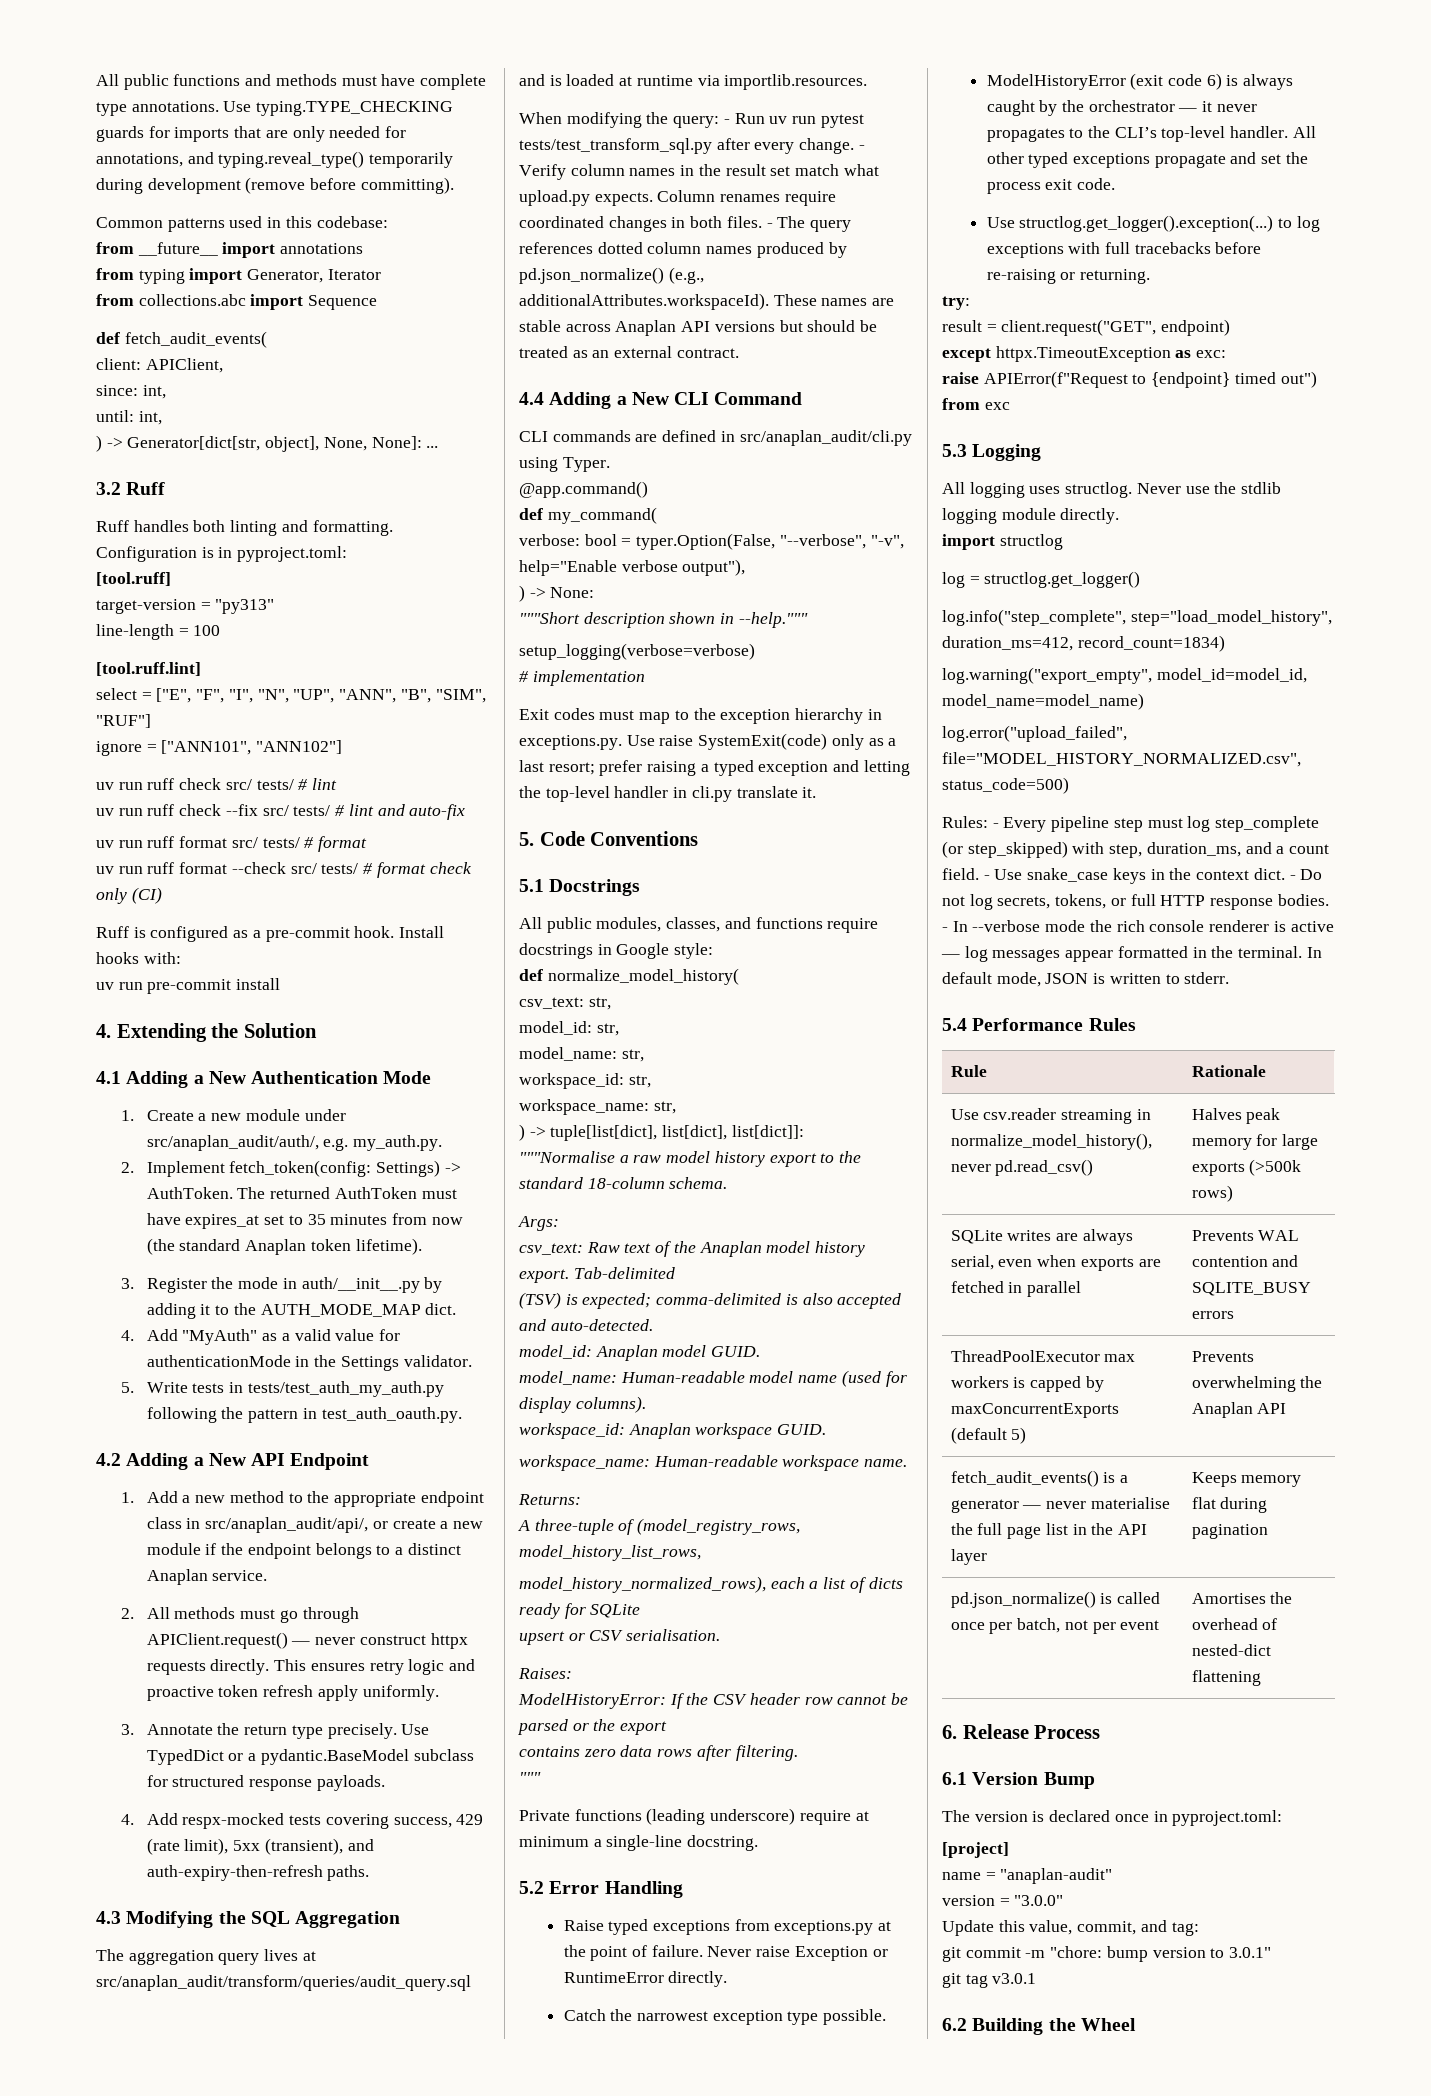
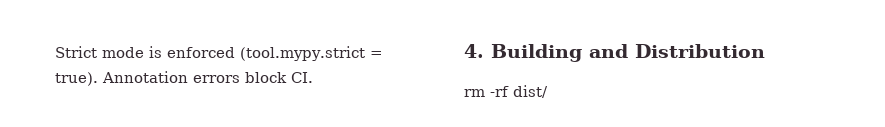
- All public functions and methods must have complete type annotations. Use typing.TYPE_CHECKING guards for imports that are only needed for annotations, and typing.reveal_type() temporarily during development (remove before committing).
- Common patterns used in this codebase:
- from __future__ import annotations
- from typing import Generator, Iterator
- from collections.abc import Sequence
- def fetch_audit_events(
- client: APIClient,
- since: int,
- until: int,
- ) -> Generator[dict[str, object], None, None]: ...
- 3.2 Ruff
- Ruff handles both linting and formatting. Configuration is in pyproject.toml:
- [tool.ruff]
- target-version = "py313"
- line-length = 100
- [tool.ruff.lint]
- select = ["E", "F", "I", "N", "UP", "ANN", "B", "SIM", "RUF"]
- ignore = ["ANN101", "ANN102"]
- uv run ruff check src/ tests/ # lint
- uv run ruff check --fix src/ tests/ # lint and auto-fix
- uv run ruff format src/ tests/ # format
- uv run ruff format --check src/ tests/ # format check only (CI)
- Ruff is configured as a pre-commit hook. Install hooks with:
- uv run pre-commit install
- 4. Extending the Solution
- 4.1 Adding a New Authentication Mode
- 1. Create a new module under src/anaplan_audit/auth/, e.g. my_auth.py.
- 2. Implement fetch_token(config: Settings) -> AuthToken. The returned AuthToken must have expires_at set to 35 minutes from now (the standard Anaplan token lifetime).
- 3. Register the mode in auth/__init__.py by adding it to the AUTH_MODE_MAP dict.
- 4. Add "MyAuth" as a valid value for authenticationMode in the Settings validator.
- 5. Write tests in tests/test_auth_my_auth.py following the pattern in test_auth_oauth.py.
- 4.2 Adding a New API Endpoint
- 1. Add a new method to the appropriate endpoint class in src/anaplan_audit/api/, or create a new module if the endpoint belongs to a distinct Anaplan service.
- 2. All methods must go through APIClient.request() — never construct httpx requests directly. This ensures retry logic and proactive token refresh apply uniformly.
- 3. Annotate the return type precisely. Use TypedDict or a pydantic.BaseModel subclass for structured response payloads.
- 4. Add respx-mocked tests covering success, 429 (rate limit), 5xx (transient), and auth-expiry-then-refresh paths.
- 4.3 Modifying the SQL Aggregation
- The aggregation query lives at src/anaplan_audit/transform/queries/audit_query.sql and is loaded at runtime via importlib.resources.
- When modifying the query: - Run uv run pytest tests/test_transform_sql.py after every change. - Verify column names in the result set match what upload.py expects. Column renames require coordinated changes in both files. - The query references dotted column names produced by pd.json_normalize() (e.g., additionalAttributes.workspaceId). These names are stable across Anaplan API versions but should be treated as an external contract.
- 4.4 Adding a New CLI Command
- CLI commands are defined in src/anaplan_audit/cli.py using Typer.
- @app.command()
- def my_command(
- verbose: bool = typer.Option(False, "--verbose", "-v", help="Enable verbose output"),
- ) -> None:
- """Short description shown in --help."""
- setup_logging(verbose=verbose)
- # implementation
- Exit codes must map to the exception hierarchy in exceptions.py. Use raise SystemExit(code) only as a last resort; prefer raising a typed exception and letting the top-level handler in cli.py translate it.
- 5. Code Conventions
- 5.1 Docstrings
- All public modules, classes, and functions require docstrings in Google style:
- def normalize_model_history(
- csv_text: str,
- model_id: str,
- model_name: str,
- workspace_id: str,
- workspace_name: str,
- ) -> tuple[list[dict], list[dict], list[dict]]:
- """Normalise a raw model history export to the standard 18-column schema.
- Args:
- csv_text: Raw text of the Anaplan model history export. Tab-delimited
- (TSV) is expected; comma-delimited is also accepted and auto-detected.
- model_id: Anaplan model GUID.
- model_name: Human-readable model name (used for display columns).
- workspace_id: Anaplan workspace GUID.
- workspace_name: Human-readable workspace name.
- Returns:
- A three-tuple of (model_registry_rows, model_history_list_rows,
- model_history_normalized_rows), each a list of dicts ready for SQLite
- upsert or CSV serialisation.
- Raises:
- ModelHistoryError: If the CSV header row cannot be parsed or the export
- contains zero data rows after filtering.
- """
- Private functions (leading underscore) require at minimum a single-line docstring.
- 5.2 Error Handling
- Raise typed exceptions from exceptions.py at the point of failure. Never raise Exception or RuntimeError directly.
- Catch the narrowest exception type possible.
- ModelHistoryError (exit code 6) is always caught by the orchestrator — it never propagates to the CLI’s top-level handler. All other typed exceptions propagate and set the process exit code.
- Use structlog.get_logger().exception(...) to log exceptions with full tracebacks before re-raising or returning.
- try:
- result = client.request("GET", endpoint)
- except httpx.TimeoutException as exc:
- raise APIError(f"Request to {endpoint} timed out") from exc
- 5.3 Logging
- All logging uses structlog. Never use the stdlib logging module directly.
- import structlog
- log = structlog.get_logger()
- log.info("step_complete", step="load_model_history", duration_ms=412, record_count=1834)
- log.warning("export_empty", model_id=model_id, model_name=model_name)
- log.error("upload_failed", file="MODEL_HISTORY_NORMALIZED.csv", status_code=500)
- Rules: - Every pipeline step must log step_complete (or step_skipped) with step, duration_ms, and a count field. - Use snake_case keys in the context dict. - Do not log secrets, tokens, or full HTTP response bodies. - In --verbose mode the rich console renderer is active — log messages appear formatted in the terminal. In default mode, JSON is written to stderr.
- 5.4 Performance Rules
- Rule | Rationale
- Use csv.reader streaming in normalize_model_history(), never pd.read_csv() | Halves peak memory for large exports (>500k rows)
- SQLite writes are always serial, even when exports are fetched in parallel | Prevents WAL contention and SQLITE_BUSY errors
- ThreadPoolExecutor max workers is capped by maxConcurrentExports (default 5) | Prevents overwhelming the Anaplan API
- fetch_audit_events() is a generator — never materialise the full page list in the API layer | Keeps memory flat during pagination
- pd.json_normalize() is called once per batch, not per event | Amortises the overhead of nested-dict flattening
- 6. Release Process
- 6.1 Version Bump
- The version is declared once in pyproject.toml:
- [project]
- name = "anaplan-audit"
- version = "3.0.0"
- Update this value, commit, and tag:
- git commit -m "chore: bump version to 3.0.1"
- git tag v3.0.1
- 6.2 Building the Wheel
+ Strict mode is enforced (tool.mypy.strict = true). Annotation errors block CI.
+ 4. Building and Distribution
+ rm -rf dist/

